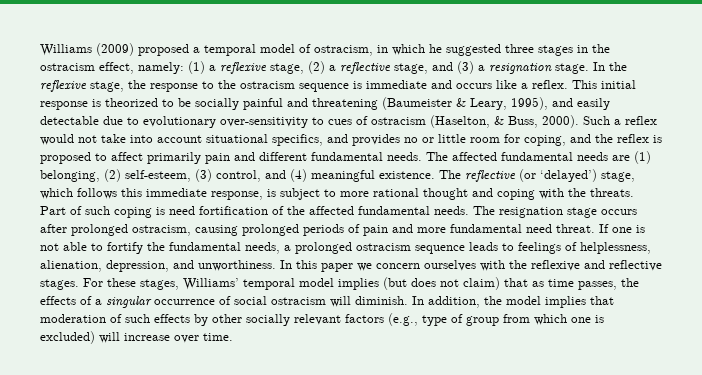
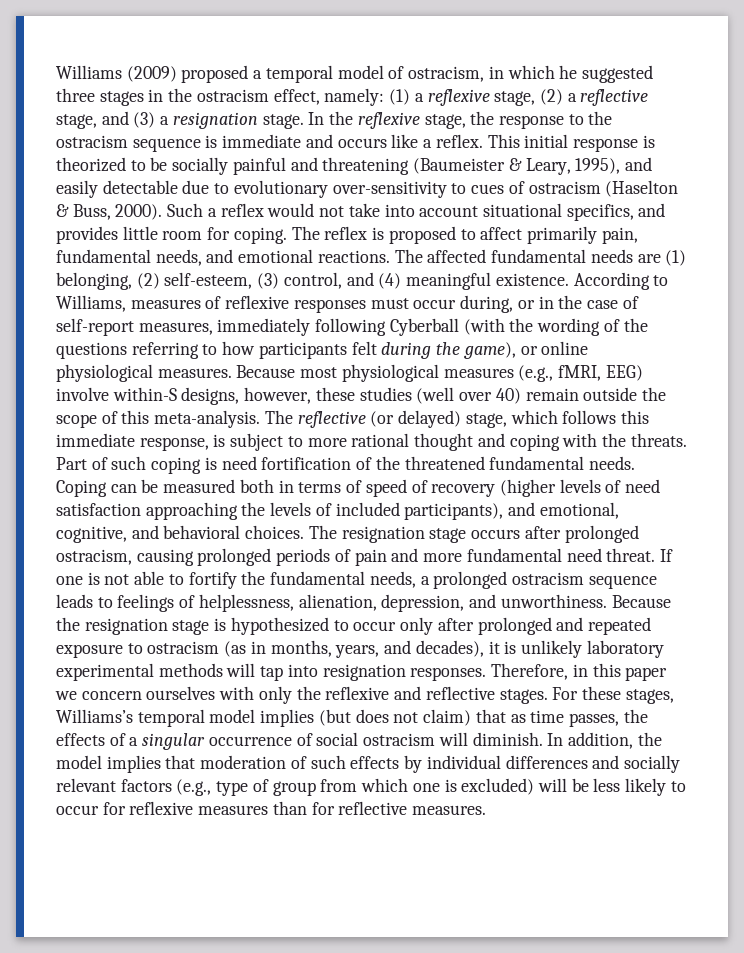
- This initial response is theorized to be socially painful and threatening (Baumeister & Leary, 1995), and easily detectable due to evolutionary over-sensitivity to cues of ostracism (Haselton, & Buss, 2000).
+ This initial response is theorized to be socially painful and threatening (Baumeister & Leary, 1995), and easily detectable due to evolutionary over-sensitivity to cues of ostracism (Haselton & Buss, 2000).
- Such a reflex would not take into account situational specifics, and provides no or little room for coping, and the reflex is proposed to affect primarily pain and different fundamental needs.
+ Such a reflex would not take into account situational specifics, and provides little room for coping. The reflex is proposed to affect primarily pain, fundamental needs, and emotional reactions.
+ According to Williams, measures of reflexive responses must occur during, or in the case of self-report measures, immediately following Cyberball (with the wording of the questions referring to how participants felt during the game), or online physiological measures. Because most physiological measures (e.g., fMRI, EEG) involve within-S designs, however, these studies (well over 40) remain outside the scope of this meta-analysis.
- The reflective (or ‘delayed’) stage, which follows this immediate response, is subject to more rational thought and coping with the threats.
+ The reflective (or delayed) stage, which follows this immediate response, is subject to more rational thought and coping with the threats.
- Part of such coping is need fortification of the affected fundamental needs.
+ Part of such coping is need fortification of the threatened fundamental needs. Coping can be measured both in terms of speed of recovery (higher levels of need satisfaction approaching the levels of included participants), and emotional, cognitive, and behavioral choices.
- In this paper we concern ourselves with the reflexive and reflective stages.
+ Because the resignation stage is hypothesized to occur only after prolonged and repeated exposure to ostracism (as in months, years, and decades), it is unlikely laboratory experimental methods will tap into resignation responses. Therefore, in this paper we concern ourselves with only the reflexive and reflective stages.
- For these stages, Williams’ temporal model implies (but does not claim) that as time passes, the effects of a singular occurrence of social ostracism will diminish.
+ For these stages, Williams’s temporal model implies (but does not claim) that as time passes, the effects of a singular occurrence of social ostracism will diminish.
- In addition, the model implies that moderation of such effects by other socially relevant factors (e.g., type of group from which one is excluded) will increase over time.
+ In addition, the model implies that moderation of such effects by individual differences and socially relevant factors (e.g., type of group from which one is excluded) will be less likely to occur for reflexive measures than for reflective measures.

